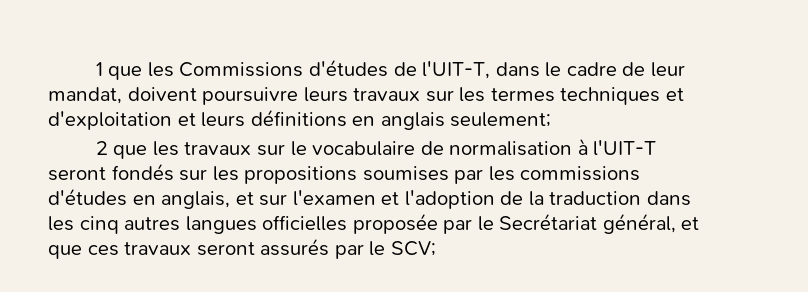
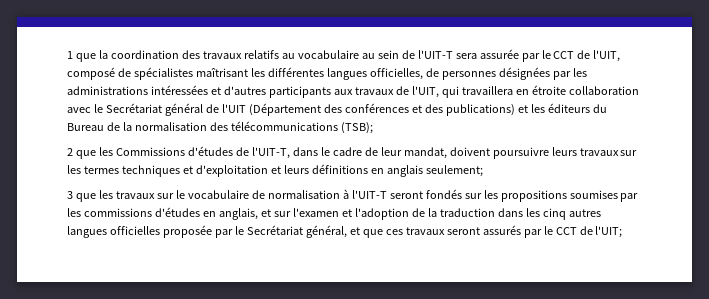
- 1 que les Commissions d'études de l'UIT-T, dans le cadre de leur mandat, doivent poursuivre leurs travaux sur les termes techniques et d'exploitation et leurs définitions en anglais seulement;
+ 1 que la coordination des travaux relatifs au vocabulaire au sein de l'UIT-T sera assurée par le CCT de l'UIT, composé de spécialistes maîtrisant les différentes langues officielles, de personnes désignées par les administrations intéressées et d'autres participants aux travaux de l'UIT, qui travaillera en étroite collaboration avec le Secrétariat général de l'UIT (Département des conférences et des publications) et les éditeurs du Bureau de la normalisation des télécommunications (TSB);
+ 2 que les Commissions d'études de l'UIT-T, dans le cadre de leur mandat, doivent poursuivre leurs travaux sur les termes techniques et d'exploitation et leurs définitions en anglais seulement;
- 2 que les travaux sur le vocabulaire de normalisation à l'UIT-T seront fondés sur les propositions soumises par les commissions d'études en anglais, et sur l'examen et l'adoption de la traduction dans les cinq autres langues officielles proposée par le Secrétariat général, et que ces travaux seront assurés par le SCV;
+ 3 que les travaux sur le vocabulaire de normalisation à l'UIT-T seront fondés sur les propositions soumises par les commissions d'études en anglais, et sur l'examen et l'adoption de la traduction dans les cinq autres langues officielles proposée par le Secrétariat général, et que ces travaux seront assurés par le CCT de l'UIT;

